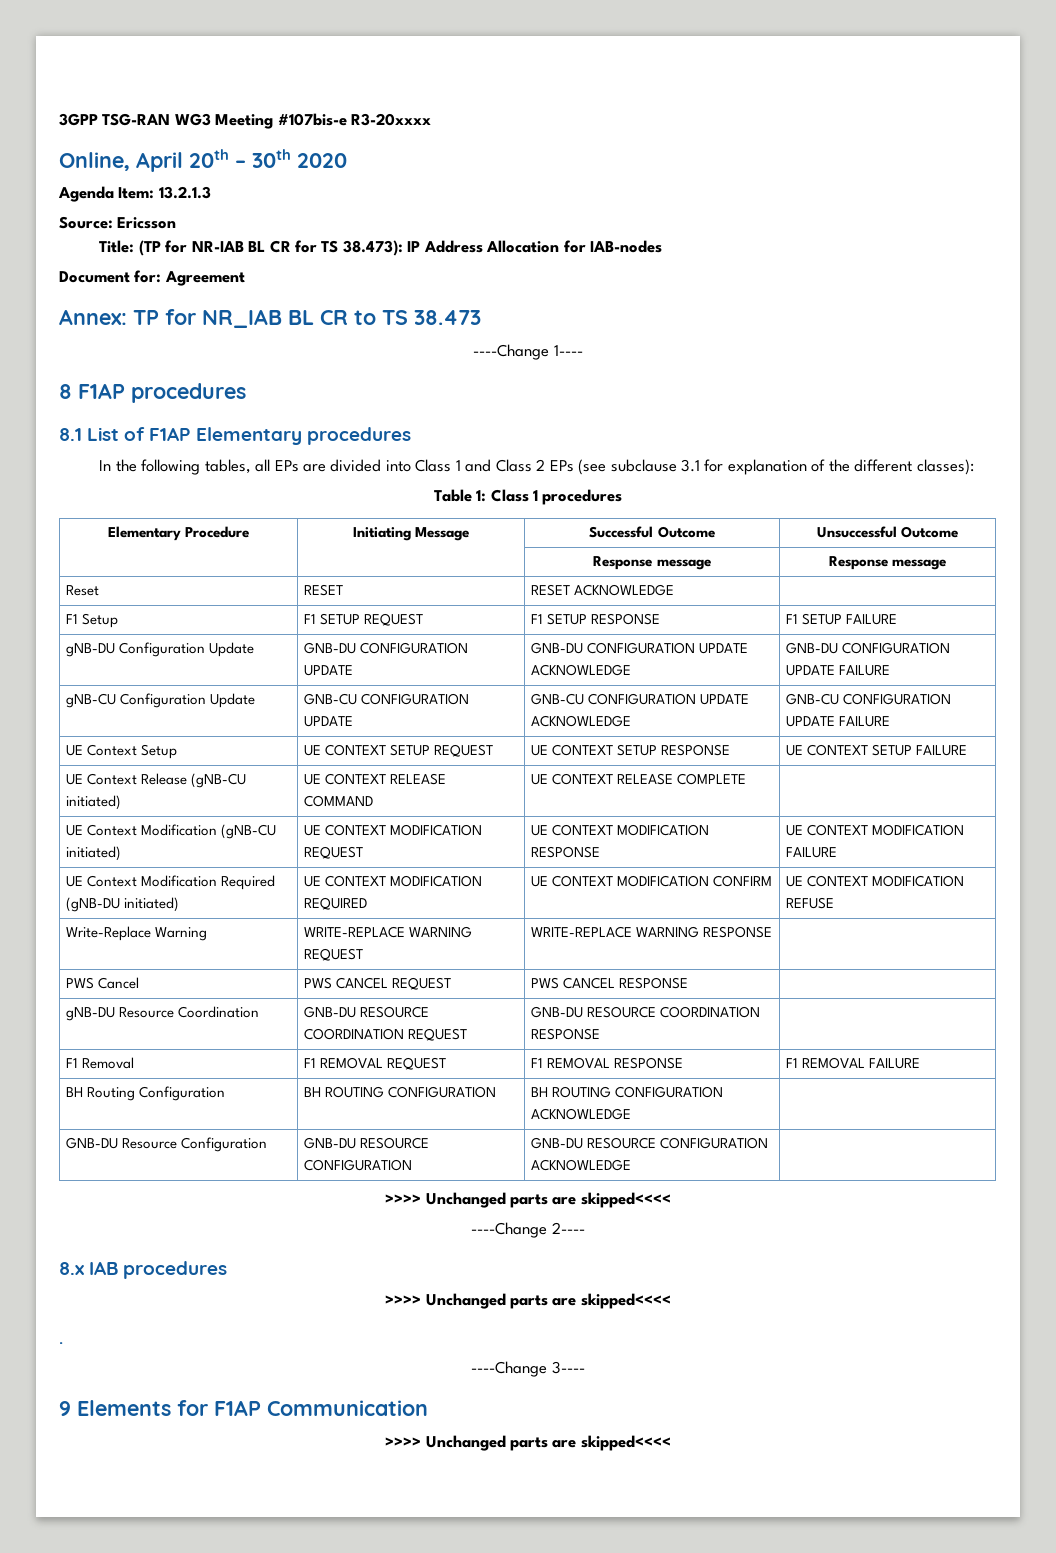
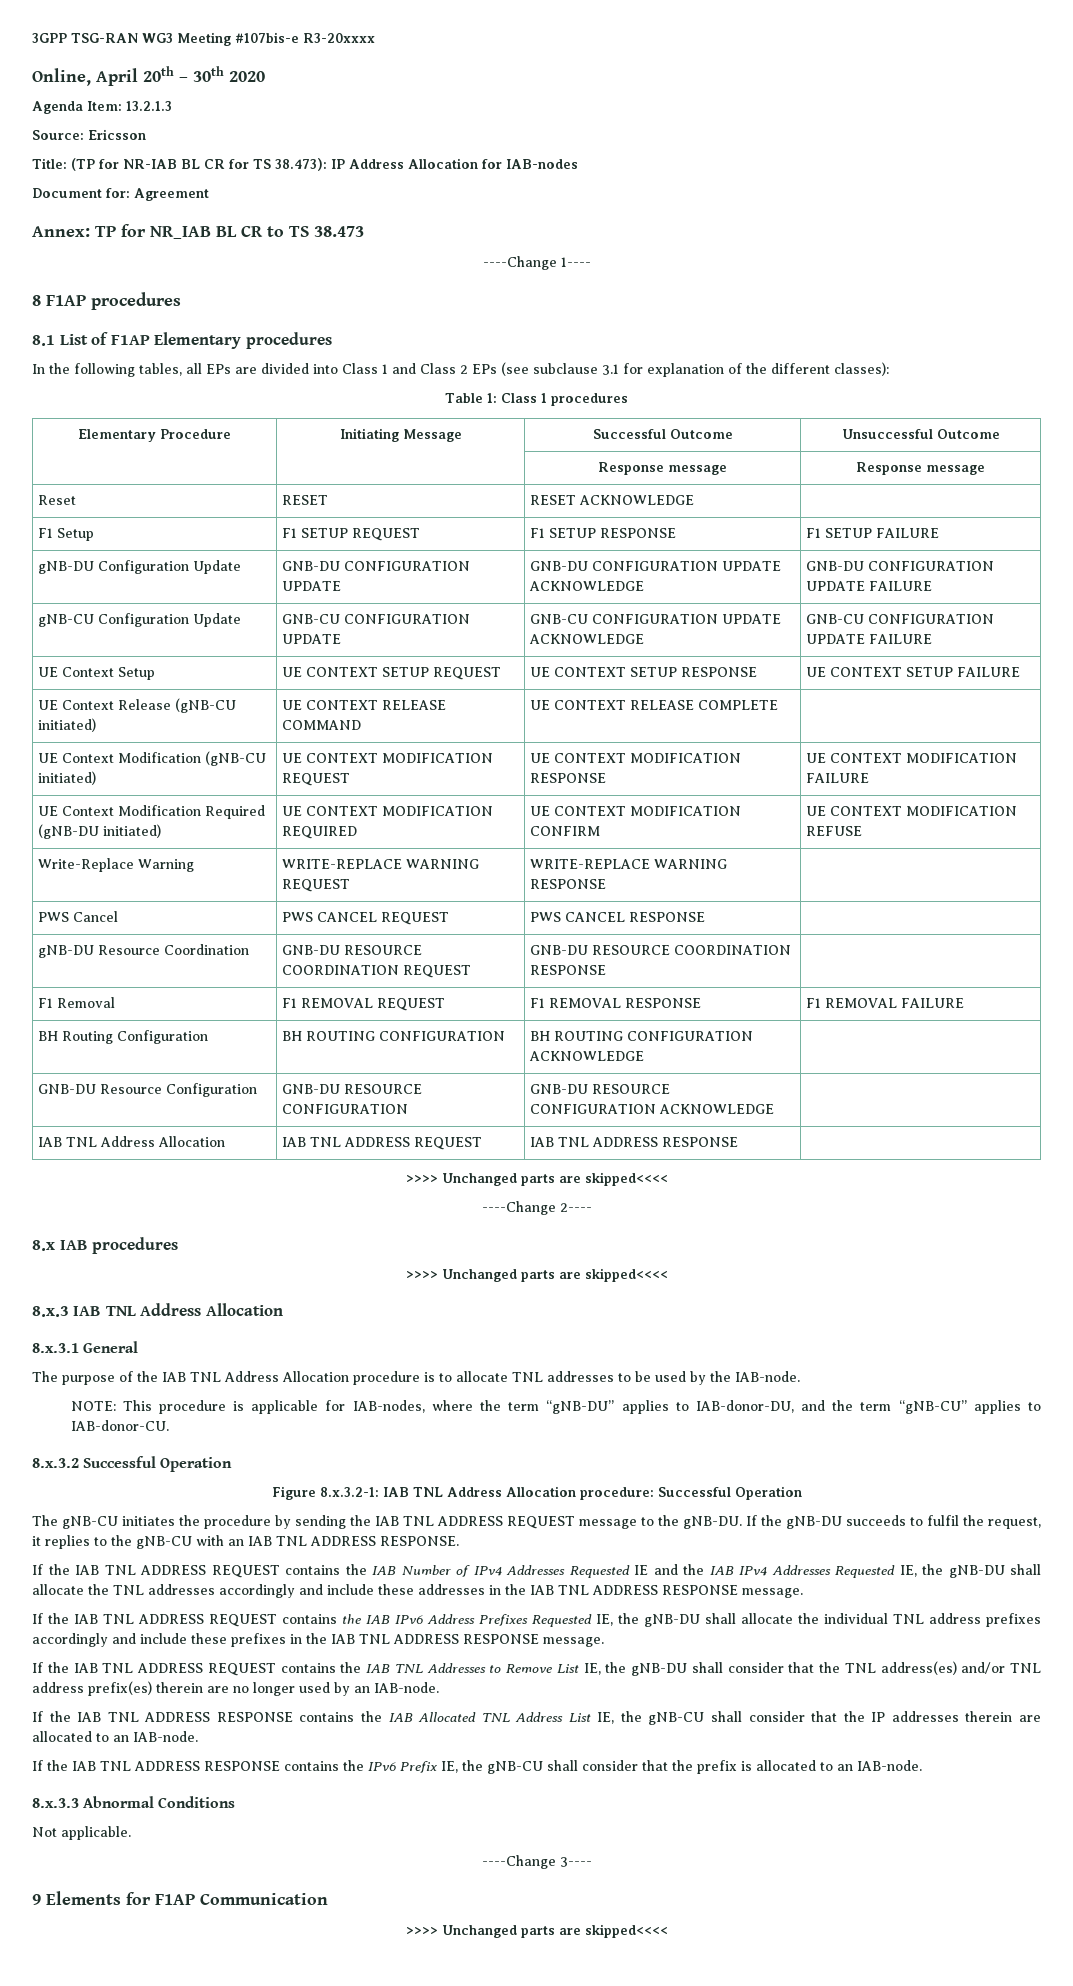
+ IAB TNL Address Allocation | IAB TNL ADDRESS REQUEST | IAB TNL ADDRESS RESPONSE |
- .
+ 8.x.3 IAB TNL Address Allocation
+ 8.x.3.1 General
+ The purpose of the IAB TNL Address Allocation procedure is to allocate TNL addresses to be used by the IAB-node.
+ NOTE: This procedure is applicable for IAB-nodes, where the term “gNB-DU” applies to IAB-donor-DU, and the term “gNB-CU” applies to IAB-donor-CU.
+ 8.x.3.2 Successful Operation
+ Figure 8.x.3.2-1: IAB TNL Address Allocation procedure: Successful Operation
+ The gNB-CU initiates the procedure by sending the IAB TNL ADDRESS REQUEST message to the gNB-DU. If the gNB-DU succeeds to fulfil the request, it replies to the gNB-CU with an IAB TNL ADDRESS RESPONSE.
+ If the IAB TNL ADDRESS REQUEST contains the IAB Number of IPv4 Addresses Requested IE and the IAB IPv4 Addresses Requested IE, the gNB-DU shall allocate the TNL addresses accordingly and include these addresses in the IAB TNL ADDRESS RESPONSE message.
+ If the IAB TNL ADDRESS REQUEST contains the IAB IPv6 Address Prefixes Requested IE, the gNB-DU shall allocate the individual TNL address prefixes accordingly and include these prefixes in the IAB TNL ADDRESS RESPONSE message.
+ If the IAB TNL ADDRESS REQUEST contains the IAB TNL Addresses to Remove List IE, the gNB-DU shall consider that the TNL address(es) and/or TNL address prefix(es) therein are no longer used by an IAB-node.
+ If the IAB TNL ADDRESS RESPONSE contains the IAB Allocated TNL Address List IE, the gNB-CU shall consider that the IP addresses therein are allocated to an IAB-node.
+ If the IAB TNL ADDRESS RESPONSE contains the IPv6 Prefix IE, the gNB-CU shall consider that the prefix is allocated to an IAB-node.
+ 8.x.3.3 Abnormal Conditions
+ Not applicable.

